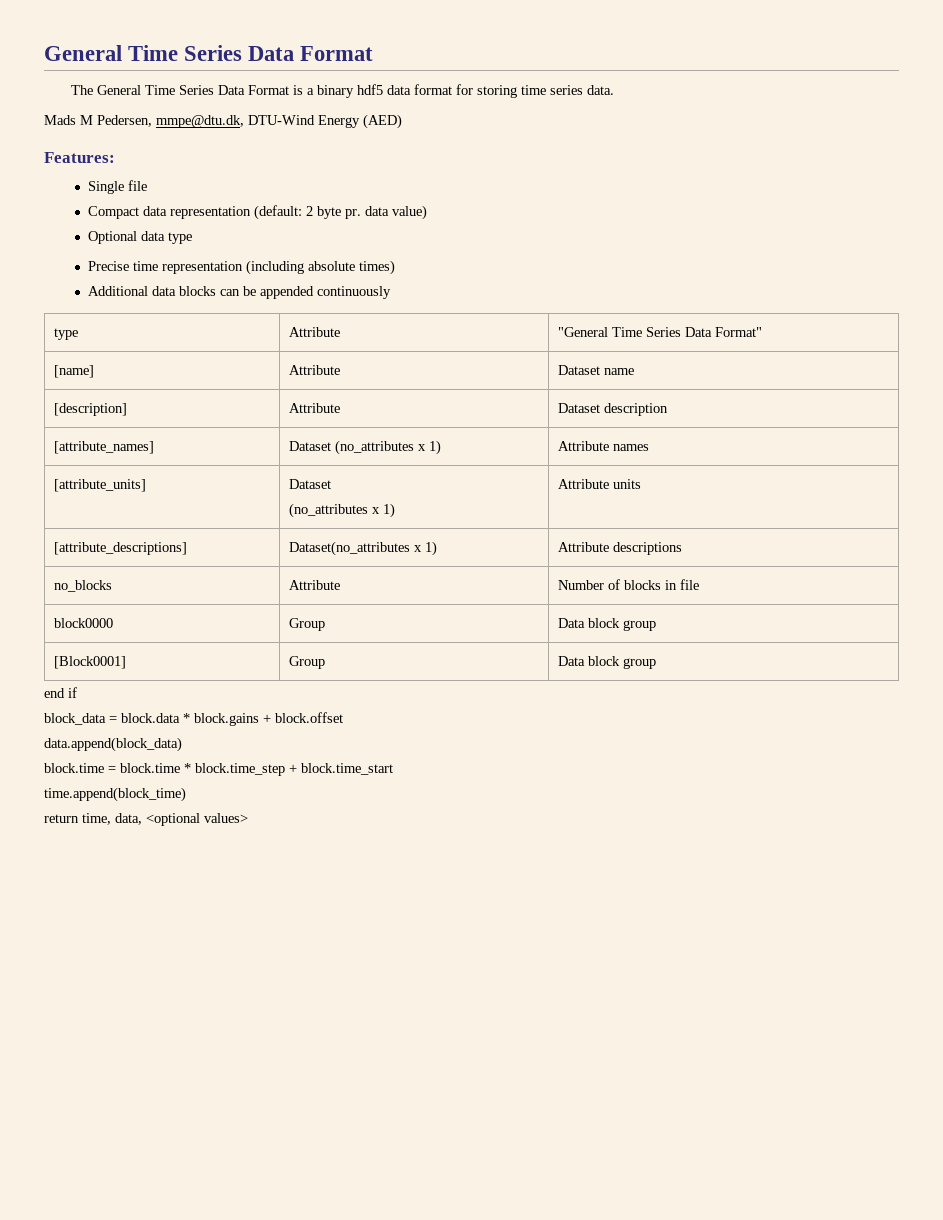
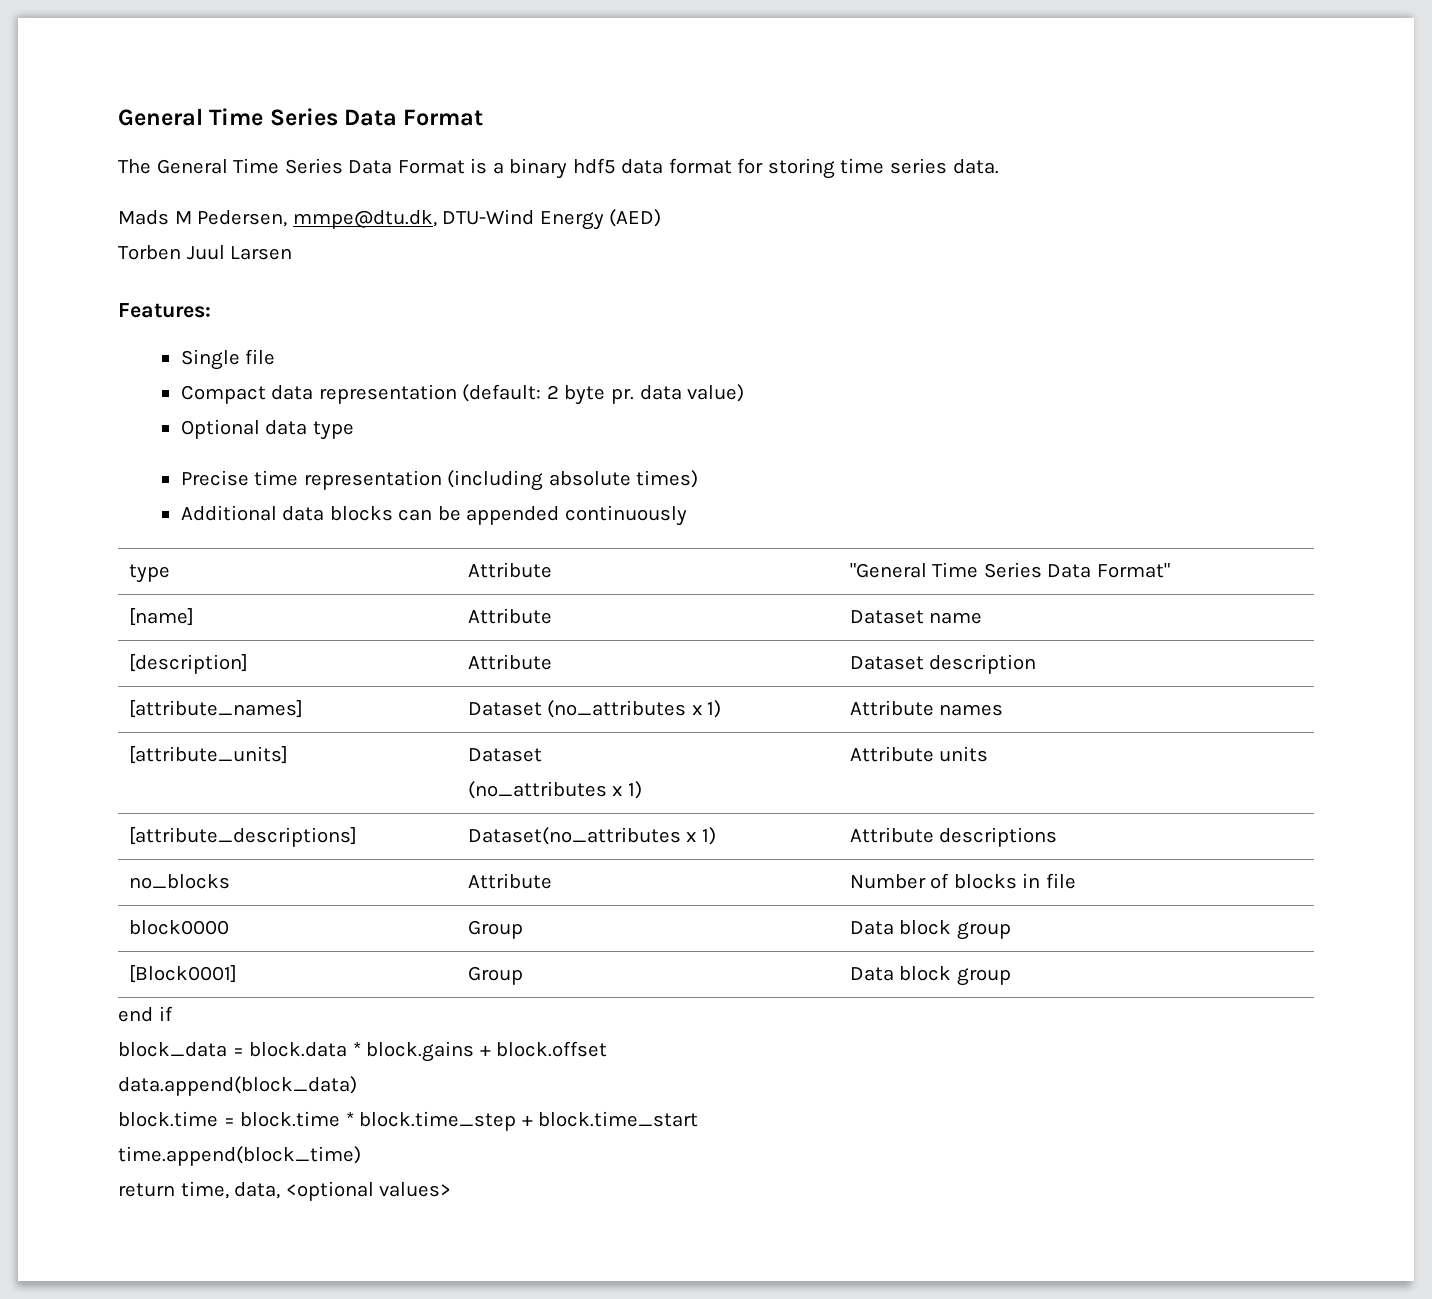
+ Torben Juul Larsen

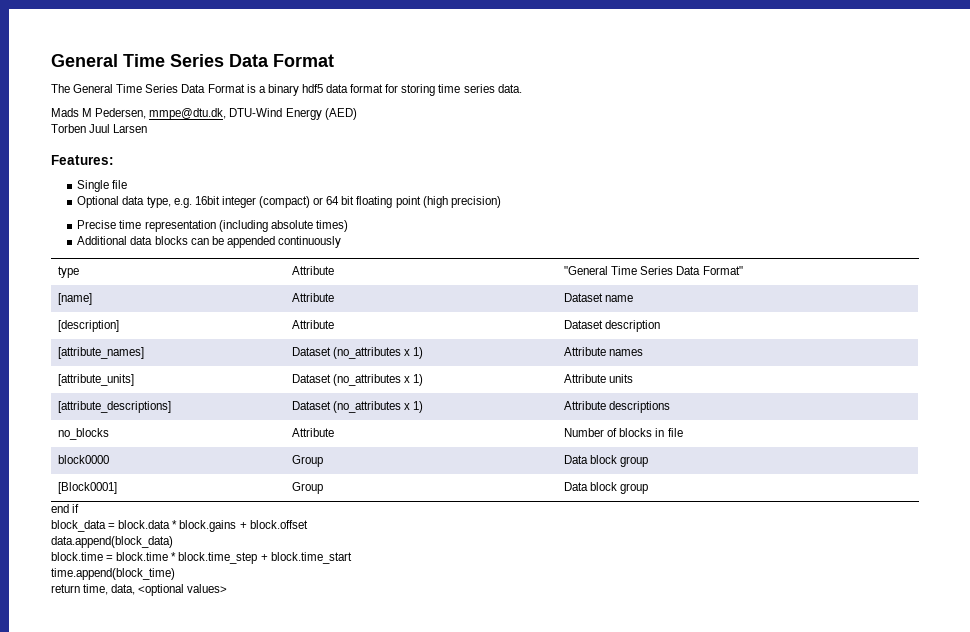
- Compact data representation (default: 2 byte pr. data value)
- Optional data type
+ Optional data type, e.g. 16bit integer (compact) or 64 bit floating point (high precision)
- [attribute_units] | Dataset
- (no_attributes x 1) | Attribute units
+ [attribute_units] | Dataset (no_attributes x 1) | Attribute units
- [attribute_descriptions] | Dataset(no_attributes x 1) | Attribute descriptions
+ [attribute_descriptions] | Dataset (no_attributes x 1) | Attribute descriptions

